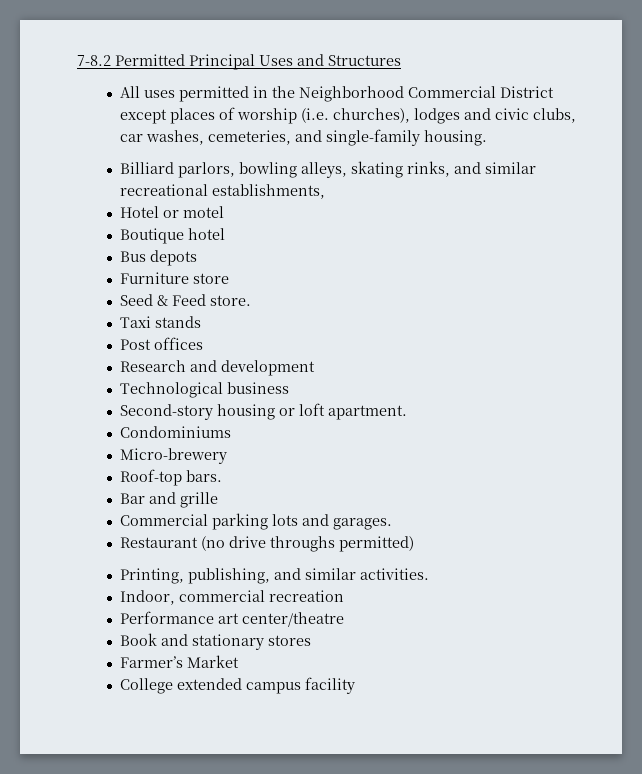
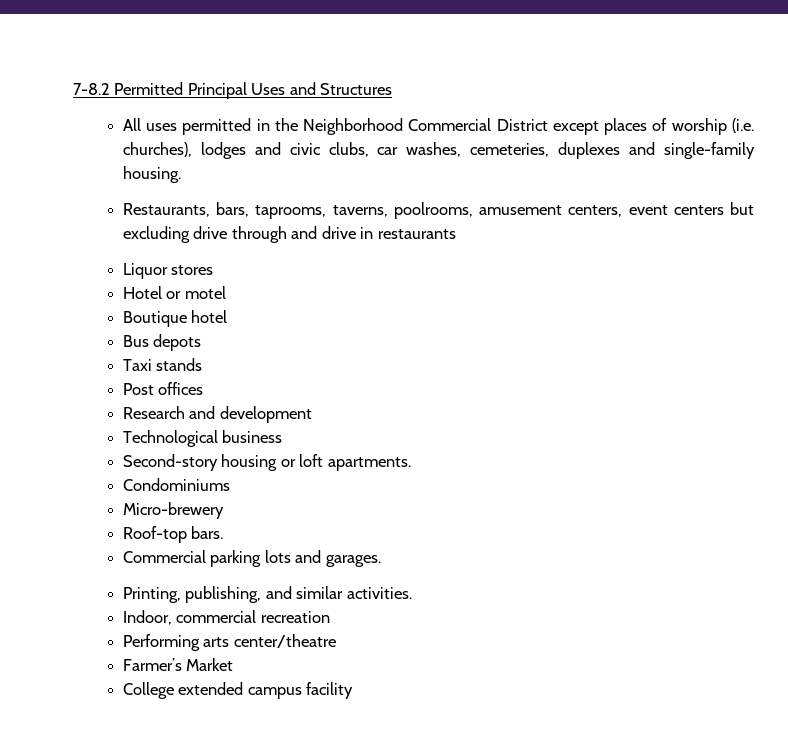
- All uses permitted in the Neighborhood Commercial District except places of worship (i.e. churches), lodges and civic clubs, car washes, cemeteries, and single-family housing.
+ All uses permitted in the Neighborhood Commercial District except places of worship (i.e. churches), lodges and civic clubs, car washes, cemeteries, duplexes and single-family housing.
- Billiard parlors, bowling alleys, skating rinks, and similar recreational establishments,
+ Restaurants, bars, taprooms, taverns, poolrooms, amusement centers, event centers but excluding drive through and drive in restaurants
+ Liquor stores
- Furniture store
- Seed & Feed store.
- Second-story housing or loft apartment.
+ Second-story housing or loft apartments.
- Bar and grille
- Restaurant (no drive throughs permitted)
- Performance art center/theatre
+ Performing arts center/theatre
- Book and stationary stores

